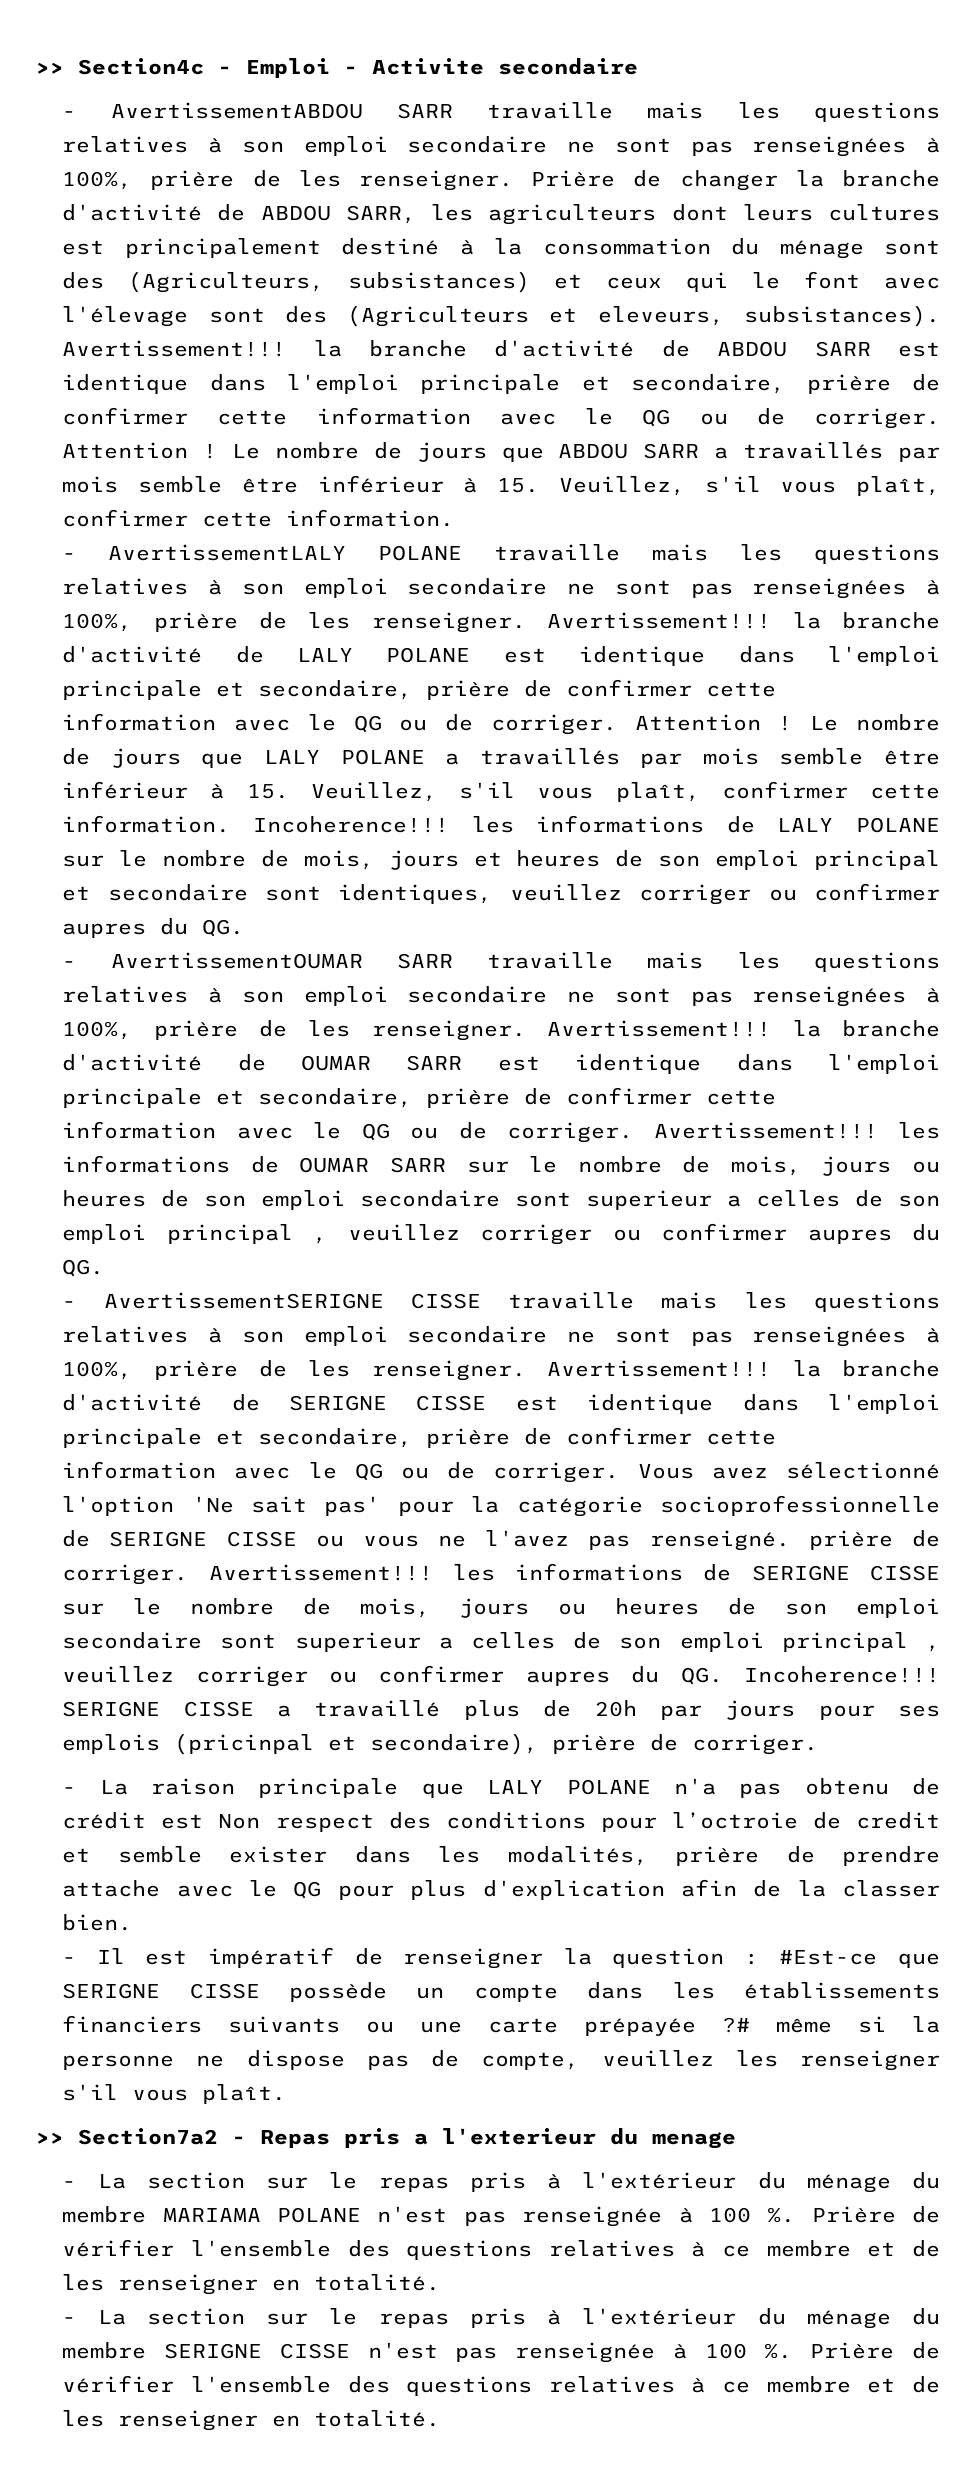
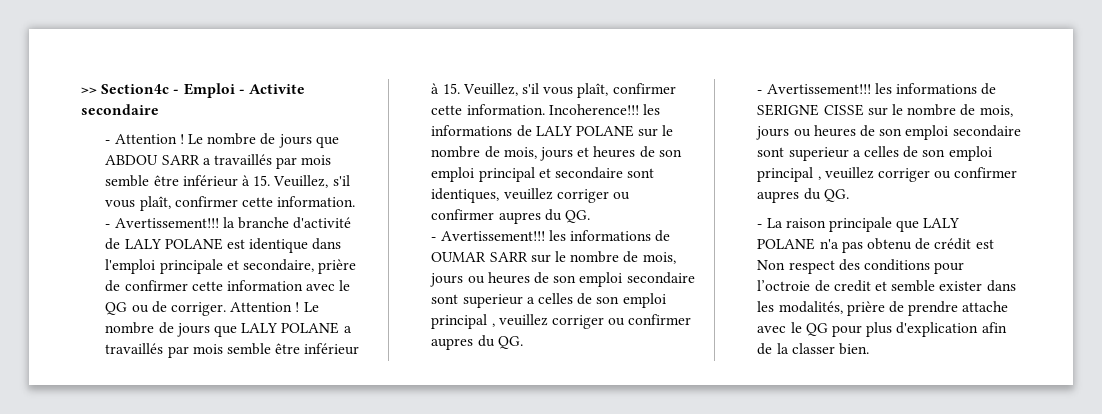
- - AvertissementABDOU SARR travaille mais les questions relatives à son emploi secondaire ne sont pas renseignées à 100%, prière de les renseigner. Prière de changer la branche d'activité de ABDOU SARR, les agriculteurs dont leurs cultures est principalement destiné à la consommation du ménage sont des (Agriculteurs, subsistances) et ceux qui le font avec l'élevage sont des (Agriculteurs et eleveurs, subsistances). Avertissement!!! la branche d'activité de ABDOU SARR est identique dans l'emploi principale et secondaire, prière de confirmer cette information avec le QG ou de corriger. Attention !
+ - Attention !
- - AvertissementLALY POLANE travaille mais les questions relatives à son emploi secondaire ne sont pas renseignées à 100%, prière de les renseigner. Avertissement!!! la branche d'activité de LALY POLANE est identique dans l'emploi principale et secondaire, prière de confirmer cette information avec le QG ou de corriger.
+ - Avertissement!!! la branche d'activité de LALY POLANE est identique dans l'emploi principale et secondaire, prière de confirmer cette information avec le QG ou de corriger.
- - AvertissementOUMAR SARR travaille mais les questions relatives à son emploi secondaire ne sont pas renseignées à 100%, prière de les renseigner. Avertissement!!! la branche d'activité de OUMAR SARR est identique dans l'emploi principale et secondaire, prière de confirmer cette information avec le QG ou de corriger. Avertissement!!! les informations de OUMAR SARR sur le nombre de mois, jours ou heures de son emploi secondaire sont superieur a celles de son emploi principal , veuillez corriger ou confirmer aupres du QG.
+ - Avertissement!!! les informations de OUMAR SARR sur le nombre de mois, jours ou heures de son emploi secondaire sont superieur a celles de son emploi principal , veuillez corriger ou confirmer aupres du QG.
- - AvertissementSERIGNE CISSE travaille mais les questions relatives à son emploi secondaire ne sont pas renseignées à 100%, prière de les renseigner. Avertissement!!! la branche d'activité de SERIGNE CISSE est identique dans l'emploi principale et secondaire, prière de confirmer cette information avec le QG ou de corriger. Vous avez sélectionné l'option 'Ne sait pas' pour la catégorie socioprofessionnelle de SERIGNE CISSE ou vous ne l'avez pas renseigné. prière de corriger. Avertissement!!! les informations de SERIGNE CISSE sur le nombre de mois, jours ou heures de son emploi secondaire sont superieur a celles de son emploi principal , veuillez corriger ou confirmer aupres du QG. Incoherence!!! SERIGNE CISSE a travaillé plus de 20h par jours pour ses emplois (pricinpal et secondaire), prière de corriger.
+ - Avertissement!!! les informations de SERIGNE CISSE sur le nombre de mois, jours ou heures de son emploi secondaire sont superieur a celles de son emploi principal , veuillez corriger ou confirmer aupres du QG.
- - Il est impératif de renseigner la question : #Est-ce que SERIGNE CISSE possède un compte dans les établissements financiers suivants ou une carte prépayée ?# même si la personne ne dispose pas de compte, veuillez les renseigner s'il vous plaît.
- >> Section7a2 - Repas pris a l'exterieur du menage
- - La section sur le repas pris à l'extérieur du ménage du membre MARIAMA POLANE n'est pas renseignée à 100 %. Prière de vérifier l'ensemble des questions relatives à ce membre et de les renseigner en totalité.
- - La section sur le repas pris à l'extérieur du ménage du membre SERIGNE CISSE n'est pas renseignée à 100 %. Prière de vérifier l'ensemble des questions relatives à ce membre et de les renseigner en totalité.

